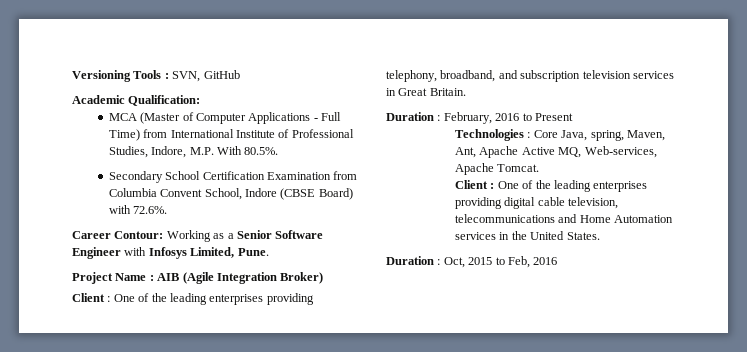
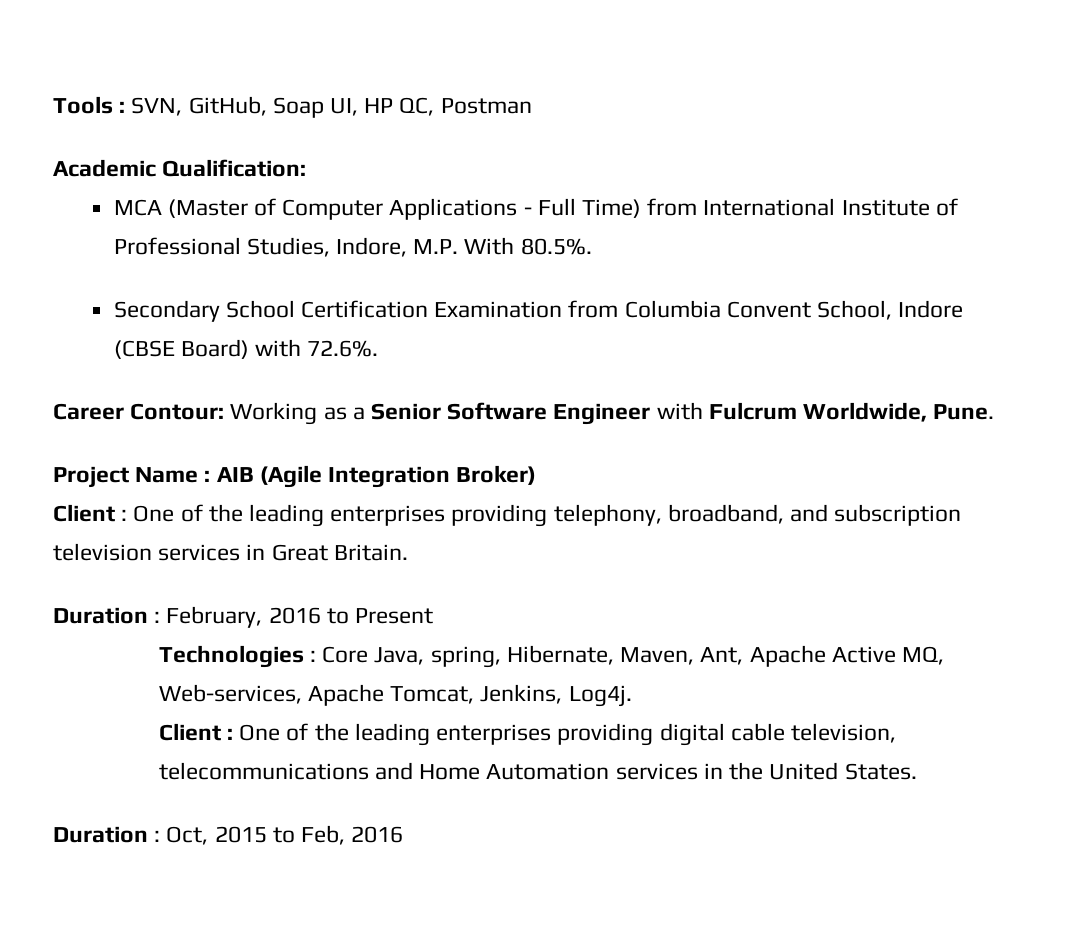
- Versioning Tools : SVN, GitHub
+ Tools : SVN, GitHub, Soap UI, HP QC, Postman
- Career Contour: Working as a Senior Software Engineer with Infosys Limited, Pune.
+ Career Contour: Working as a Senior Software Engineer with Fulcrum Worldwide, Pune.
- Technologies : Core Java, spring, Maven, Ant, Apache Active MQ, Web-services, Apache Tomcat.
+ Technologies : Core Java, spring, Hibernate, Maven, Ant, Apache Active MQ, Web-services, Apache Tomcat, Jenkins, Log4j.

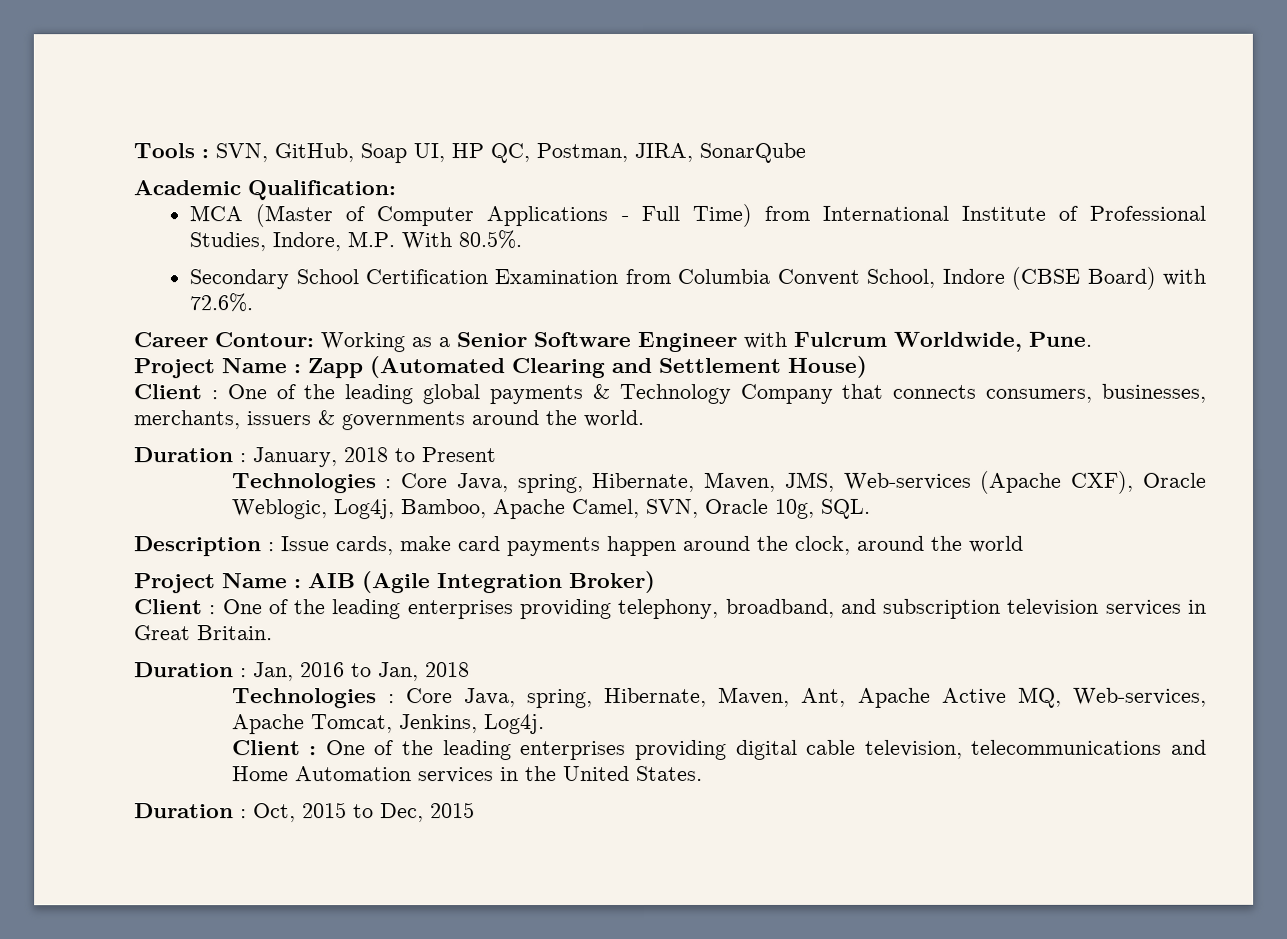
- Tools : SVN, GitHub, Soap UI, HP QC, Postman
+ Tools : SVN, GitHub, Soap UI, HP QC, Postman, JIRA, SonarQube
+ Project Name : Zapp (Automated Clearing and Settlement House)
+ Client : One of the leading global payments & Technology Company that connects consumers, businesses, merchants, issuers & governments around the world.
+ Duration : January, 2018 to Present
+ Technologies : Core Java, spring, Hibernate, Maven, JMS, Web-services (Apache CXF), Oracle Weblogic, Log4j, Bamboo, Apache Camel, SVN, Oracle 10g, SQL.
+ Description : Issue cards, make card payments happen around the clock, around the world
- Duration : February, 2016 to Present
+ Duration : Jan, 2016 to Jan, 2018
- Duration : Oct, 2015 to Feb, 2016
+ Duration : Oct, 2015 to Dec, 2015

